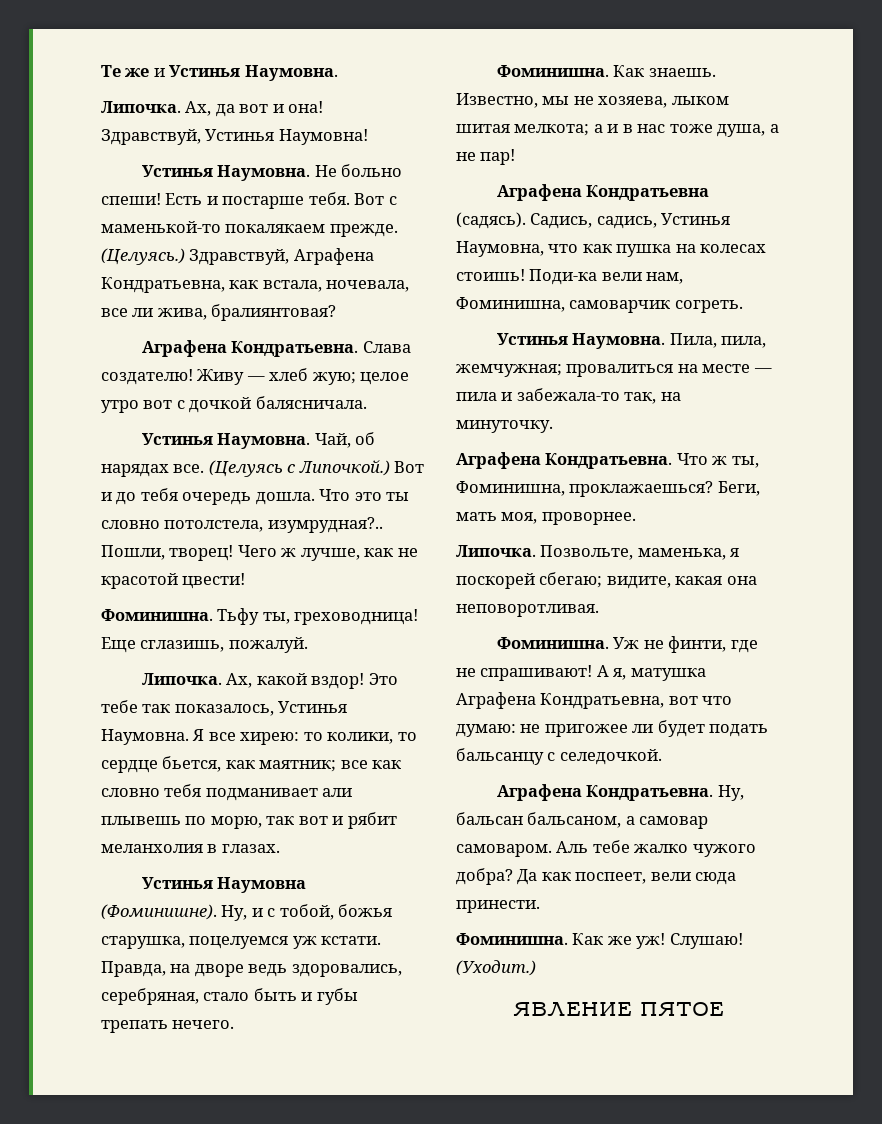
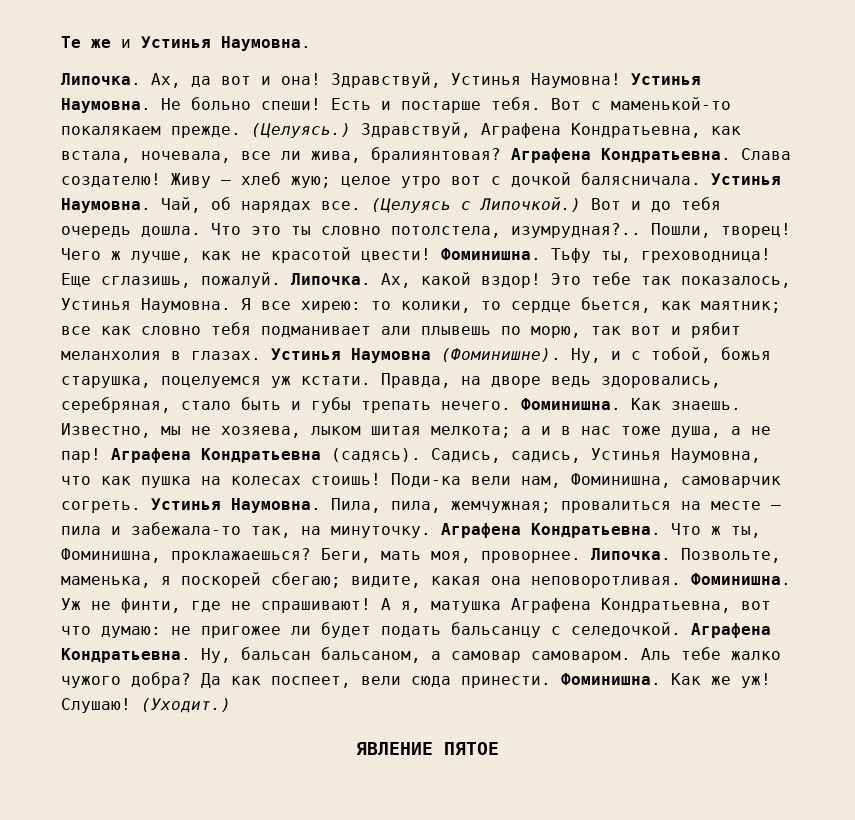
- Здравствуй, Устинья Наумовна!
- Устинья Наумовна.
+ Здравствуй, Устинья Наумовна! Устинья Наумовна.
- Здравствуй, Аграфена Кондратьевна, как встала, ночевала, все ли жива, бралиянтовая?
- Аграфена Кондратьевна.
+ Здравствуй, Аграфена Кондратьевна, как встала, ночевала, все ли жива, бралиянтовая? Аграфена Кондратьевна.
- Живу — хлеб жую; целое утро вот с дочкой балясничала.
- Устинья Наумовна.
+ Живу — хлеб жую; целое утро вот с дочкой балясничала. Устинья Наумовна.
- Чего ж лучше, как не красотой цвести!
- Фоминишна.
+ Чего ж лучше, как не красотой цвести! Фоминишна.
- Еще сглазишь, пожалуй.
- Липочка.
+ Еще сглазишь, пожалуй. Липочка.
- Я все хирею: то колики, то сердце бьется, как маятник; все как словно тебя подманивает али плывешь по морю, так вот и рябит меланхолия в глазах.
- Устинья Наумовна (Фоминишне).
+ Я все хирею: то колики, то сердце бьется, как маятник; все как словно тебя подманивает али плывешь по морю, так вот и рябит меланхолия в глазах. Устинья Наумовна (Фоминишне).
- Правда, на дворе ведь здоровались, серебряная, стало быть и губы трепать нечего.
- Фоминишна.
+ Правда, на дворе ведь здоровались, серебряная, стало быть и губы трепать нечего. Фоминишна.
- Известно, мы не хозяева, лыком шитая мелкота; а и в нас тоже душа, а не пар!
- Аграфена Кондратьевна (садясь).
+ Известно, мы не хозяева, лыком шитая мелкота; а и в нас тоже душа, а не пар! Аграфена Кондратьевна (садясь).
- Поди-ка вели нам, Фоминишна, самоварчик согреть.
- Устинья Наумовна.
+ Поди-ка вели нам, Фоминишна, самоварчик согреть. Устинья Наумовна.
- Пила, пила, жемчужная; провалиться на месте — пила и забежала-то так, на минуточку.
- Аграфена Кондратьевна.
+ Пила, пила, жемчужная; провалиться на месте — пила и забежала-то так, на минуточку. Аграфена Кондратьевна.
- Беги, мать моя, проворнее.
- Липочка.
+ Беги, мать моя, проворнее. Липочка.
- Позвольте, маменька, я поскорей сбегаю; видите, какая она неповоротливая.
- Фоминишна.
+ Позвольте, маменька, я поскорей сбегаю; видите, какая она неповоротливая. Фоминишна.
- А я, матушка Аграфена Кондратьевна, вот что думаю: не пригожее ли будет подать бальсанцу с селедочкой.
- Аграфена Кондратьевна.
+ А я, матушка Аграфена Кондратьевна, вот что думаю: не пригожее ли будет подать бальсанцу с селедочкой. Аграфена Кондратьевна.
- Да как поспеет, вели сюда принести.
- Фоминишна.
+ Да как поспеет, вели сюда принести. Фоминишна.

